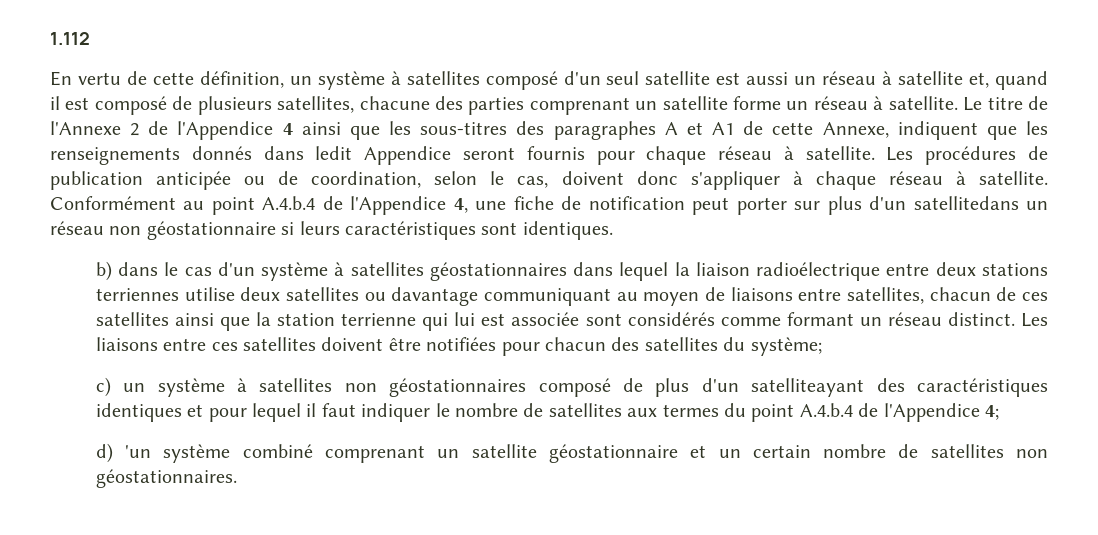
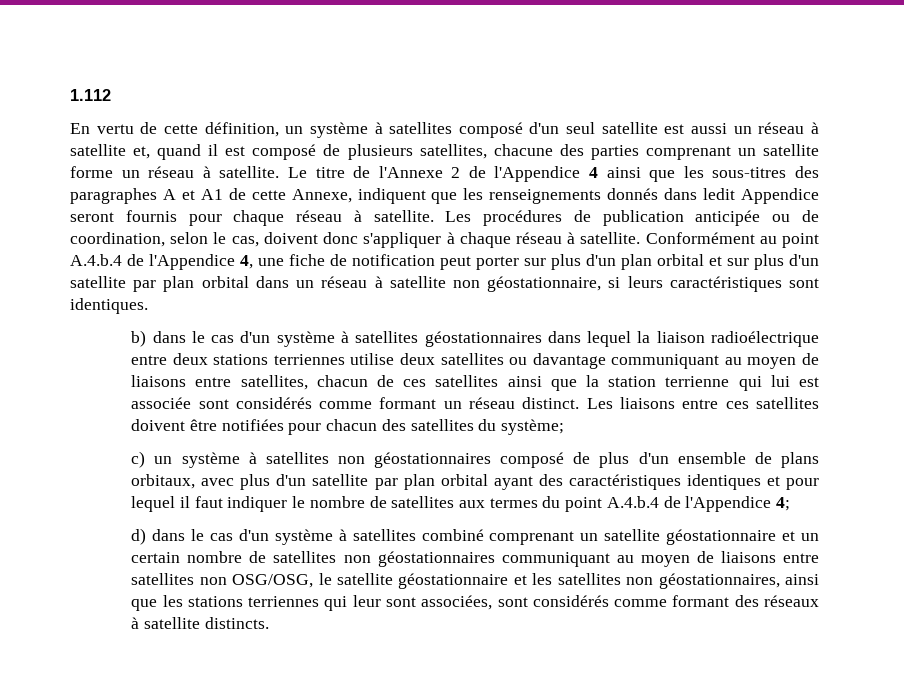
- Conformément au point A.4.b.4 de l'Appendice 4, une fiche de notification peut porter sur plus d'un satellitedans un réseau non géostationnaire si leurs caractéristiques sont identiques.
+ Conformément au point A.4.b.4 de l'Appendice 4, une fiche de notification peut porter sur plus d'un plan orbital et sur plus d'un satellite par plan orbital dans un réseau à satellite non géostationnaire, si leurs caractéristiques sont identiques.
- c) un système à satellites non géostationnaires composé de plus d'un satelliteayant des caractéristiques identiques et pour lequel il faut indiquer le nombre de satellites aux termes du point A.4.b.4 de l'Appendice 4;
+ c) un système à satellites non géostationnaires composé de plus d'un ensemble de plans orbitaux, avec plus d'un satellite par plan orbital ayant des caractéristiques identiques et pour lequel il faut indiquer le nombre de satellites aux termes du point A.4.b.4 de l'Appendice 4;
- d) 'un système combiné comprenant un satellite géostationnaire et un certain nombre de satellites non géostationnaires.
+ d) dans le cas d'un système à satellites combiné comprenant un satellite géostationnaire et un certain nombre de satellites non géostationnaires communiquant au moyen de liaisons entre satellites non OSG/OSG, le satellite géostationnaire et les satellites non géostationnaires, ainsi que les stations terriennes qui leur sont associées, sont considérés comme formant des réseaux à satellite distincts.

